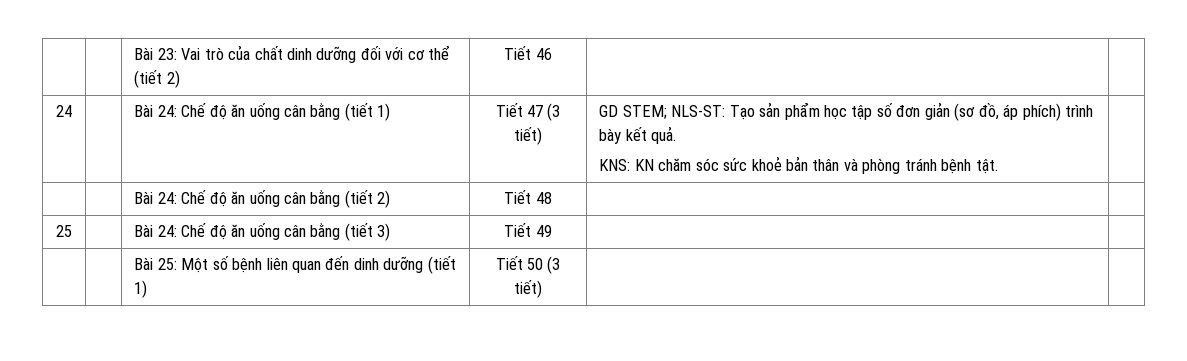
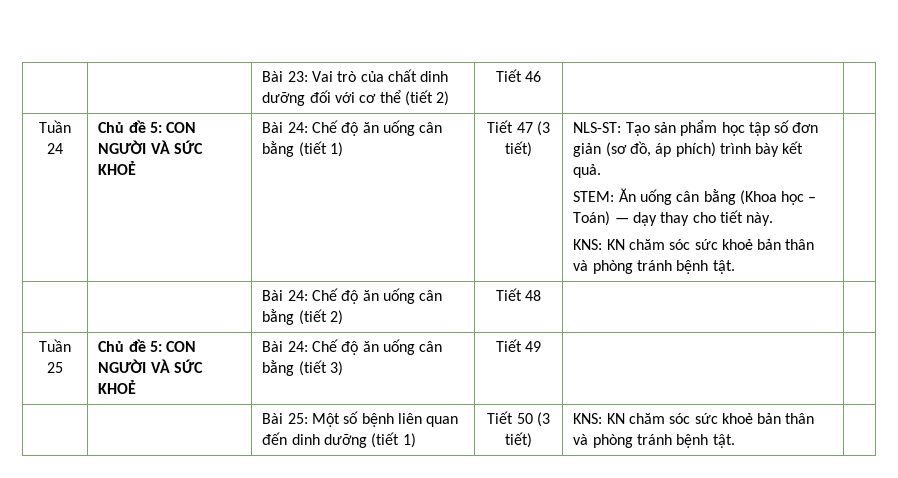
- 24
+ Tuần 24 | Chủ đề 5: CON NGƯỜI VÀ SỨC KHOẺ
- GD STEM; NLS-ST: Tạo sản phẩm học tập số đơn giản (sơ đồ, áp phích) trình bày kết quả.
+ NLS-ST: Tạo sản phẩm học tập số đơn giản (sơ đồ, áp phích) trình bày kết quả.
+ STEM: Ăn uống cân bằng (Khoa học – Toán) — dạy thay cho tiết này.
- 25 | | Bài 24: Chế độ ăn uống cân bằng (tiết 3) | Tiết 49 | |
+ Tuần 25 | Chủ đề 5: CON NGƯỜI VÀ SỨC KHOẺ | Bài 24: Chế độ ăn uống cân bằng (tiết 3) | Tiết 49 | |
- | | Bài 25: Một số bệnh liên quan đến dinh dưỡng (tiết 1) | Tiết 50 (3 tiết) | |
+ | | Bài 25: Một số bệnh liên quan đến dinh dưỡng (tiết 1) | Tiết 50 (3 tiết) | KNS: KN chăm sóc sức khoẻ bản thân và phòng tránh bệnh tật. |

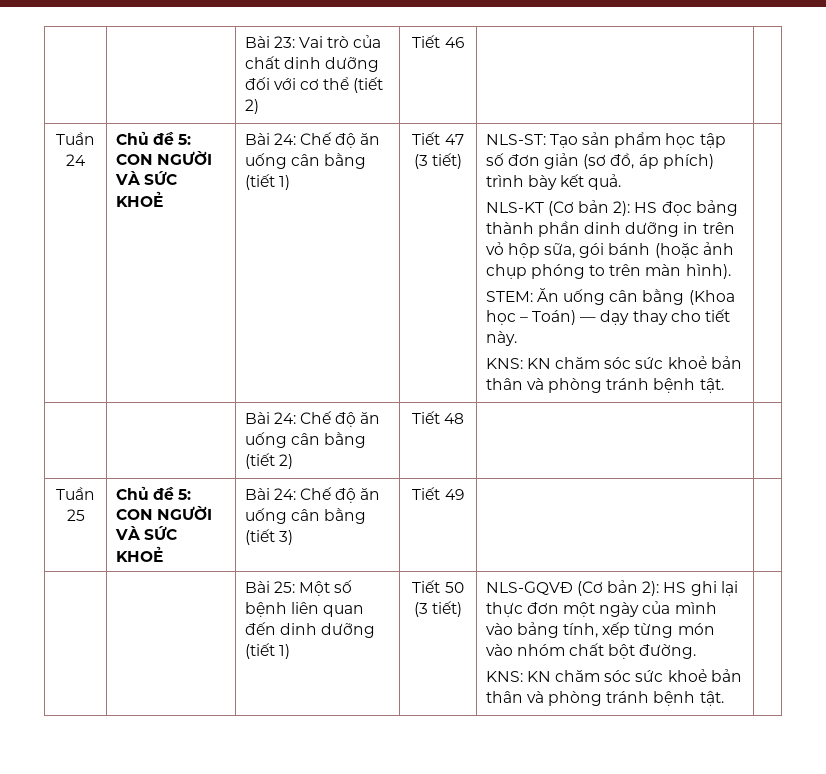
+ NLS-KT (Cơ bản 2): HS đọc bảng thành phần dinh dưỡng in trên vỏ hộp sữa, gói bánh (hoặc ảnh chụp phóng to trên màn hình).
+ NLS-GQVĐ (Cơ bản 2): HS ghi lại thực đơn một ngày của mình vào bảng tính, xếp từng món vào nhóm chất bột đường.

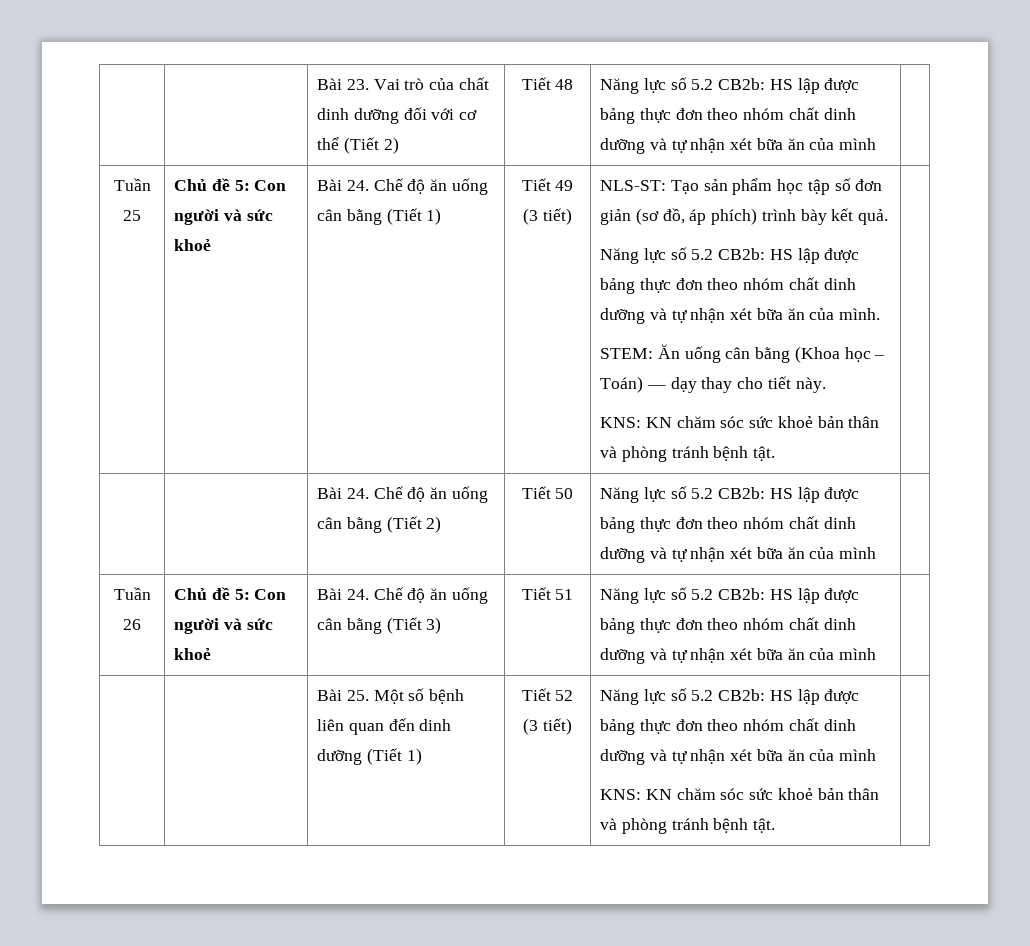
- | | Bài 23: Vai trò của chất dinh dưỡng đối với cơ thể (tiết 2) | Tiết 46 | |
- Tuần 24 | Chủ đề 5: CON NGƯỜI VÀ SỨC KHOẺ | Bài 24: Chế độ ăn uống cân bằng (tiết 1) | Tiết 47 (3 tiết)
+ | | Bài 23. Vai trò của chất dinh dưỡng đối với cơ thể (Tiết 2) | Tiết 48 | Năng lực số 5.2 CB2b: HS lập được bảng thực đơn theo nhóm chất dinh dưỡng và tự nhận xét bữa ăn của mình |
+ Tuần 25 | Chủ đề 5: Con người và sức khoẻ | Bài 24. Chế độ ăn uống cân bằng (Tiết 1) | Tiết 49 (3 tiết)
- NLS-KT (Cơ bản 2): HS đọc bảng thành phần dinh dưỡng in trên vỏ hộp sữa, gói bánh (hoặc ảnh chụp phóng to trên màn hình).
+ Năng lực số 5.2 CB2b: HS lập được bảng thực đơn theo nhóm chất dinh dưỡng và tự nhận xét bữa ăn của mình.
- | | Bài 24: Chế độ ăn uống cân bằng (tiết 2) | Tiết 48 | |
- Tuần 25 | Chủ đề 5: CON NGƯỜI VÀ SỨC KHOẺ | Bài 24: Chế độ ăn uống cân bằng (tiết 3) | Tiết 49 | |
- | | Bài 25: Một số bệnh liên quan đến dinh dưỡng (tiết 1) | Tiết 50 (3 tiết) | NLS-GQVĐ (Cơ bản 2): HS ghi lại thực đơn một ngày của mình vào bảng tính, xếp từng món vào nhóm chất bột đường.
+ | | Bài 24. Chế độ ăn uống cân bằng (Tiết 2) | Tiết 50 | Năng lực số 5.2 CB2b: HS lập được bảng thực đơn theo nhóm chất dinh dưỡng và tự nhận xét bữa ăn của mình |
+ Tuần 26 | Chủ đề 5: Con người và sức khoẻ | Bài 24. Chế độ ăn uống cân bằng (Tiết 3) | Tiết 51 | Năng lực số 5.2 CB2b: HS lập được bảng thực đơn theo nhóm chất dinh dưỡng và tự nhận xét bữa ăn của mình |
+ | | Bài 25. Một số bệnh liên quan đến dinh dưỡng (Tiết 1) | Tiết 52 (3 tiết) | Năng lực số 5.2 CB2b: HS lập được bảng thực đơn theo nhóm chất dinh dưỡng và tự nhận xét bữa ăn của mình

